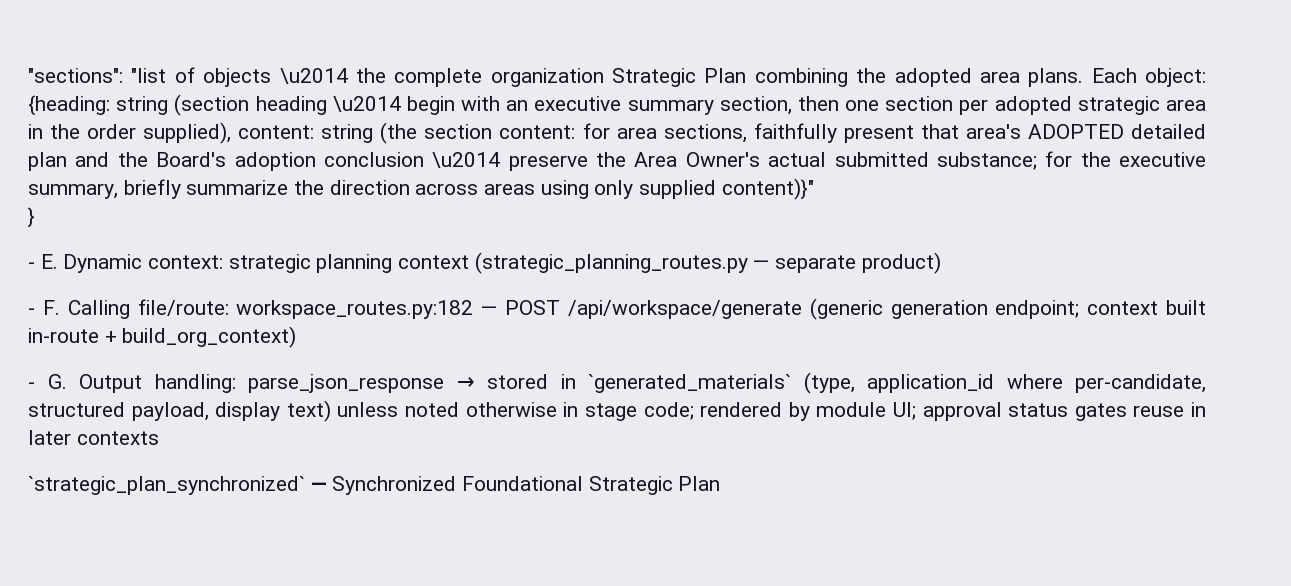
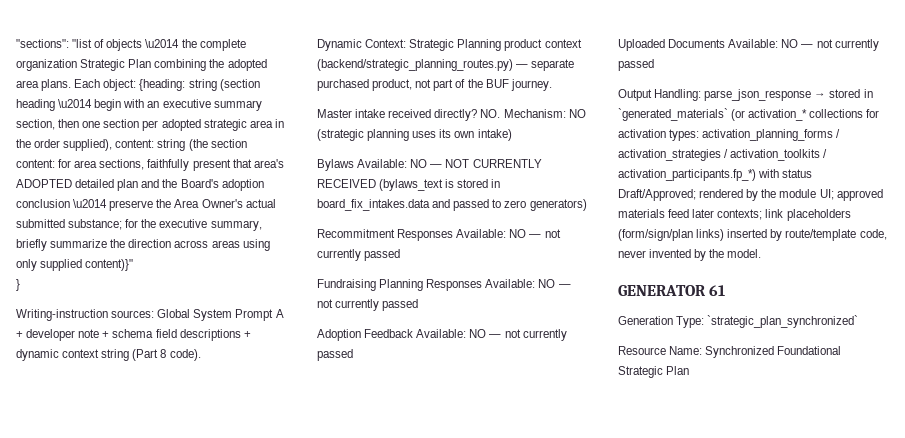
- - E. Dynamic context: strategic planning context (strategic_planning_routes.py — separate product)
- - F. Calling file/route: workspace_routes.py:182 — POST /api/workspace/generate (generic generation endpoint; context built in-route + build_org_context)
- - G. Output handling: parse_json_response → stored in `generated_materials` (type, application_id where per-candidate, structured payload, display text) unless noted otherwise in stage code; rendered by module UI; approval status gates reuse in later contexts
- `strategic_plan_synchronized` — Synchronized Foundational Strategic Plan
+ Writing-instruction sources: Global System Prompt A + developer note + schema field descriptions + dynamic context string (Part 8 code).
+ Dynamic Context: Strategic Planning product context (backend/strategic_planning_routes.py) — separate purchased product, not part of the BUF journey.
+ Master intake received directly? NO. Mechanism: NO (strategic planning uses its own intake)
+ Bylaws Available: NO — NOT CURRENTLY RECEIVED (bylaws_text is stored in board_fix_intakes.data and passed to zero generators)
+ Recommitment Responses Available: NO — not currently passed
+ Fundraising Planning Responses Available: NO — not currently passed
+ Adoption Feedback Available: NO — not currently passed
+ Uploaded Documents Available: NO — not currently passed
+ Output Handling: parse_json_response → stored in `generated_materials` (or activation_* collections for activation types: activation_planning_forms / activation_strategies / activation_toolkits / activation_participants.fp_*) with status Draft/Approved; rendered by the module UI; approved materials feed later contexts; link placeholders (form/sign/plan links) inserted by route/template code, never invented by the model.
+ GENERATOR 61
+ Generation Type: `strategic_plan_synchronized`
+ Resource Name: Synchronized Foundational Strategic Plan

